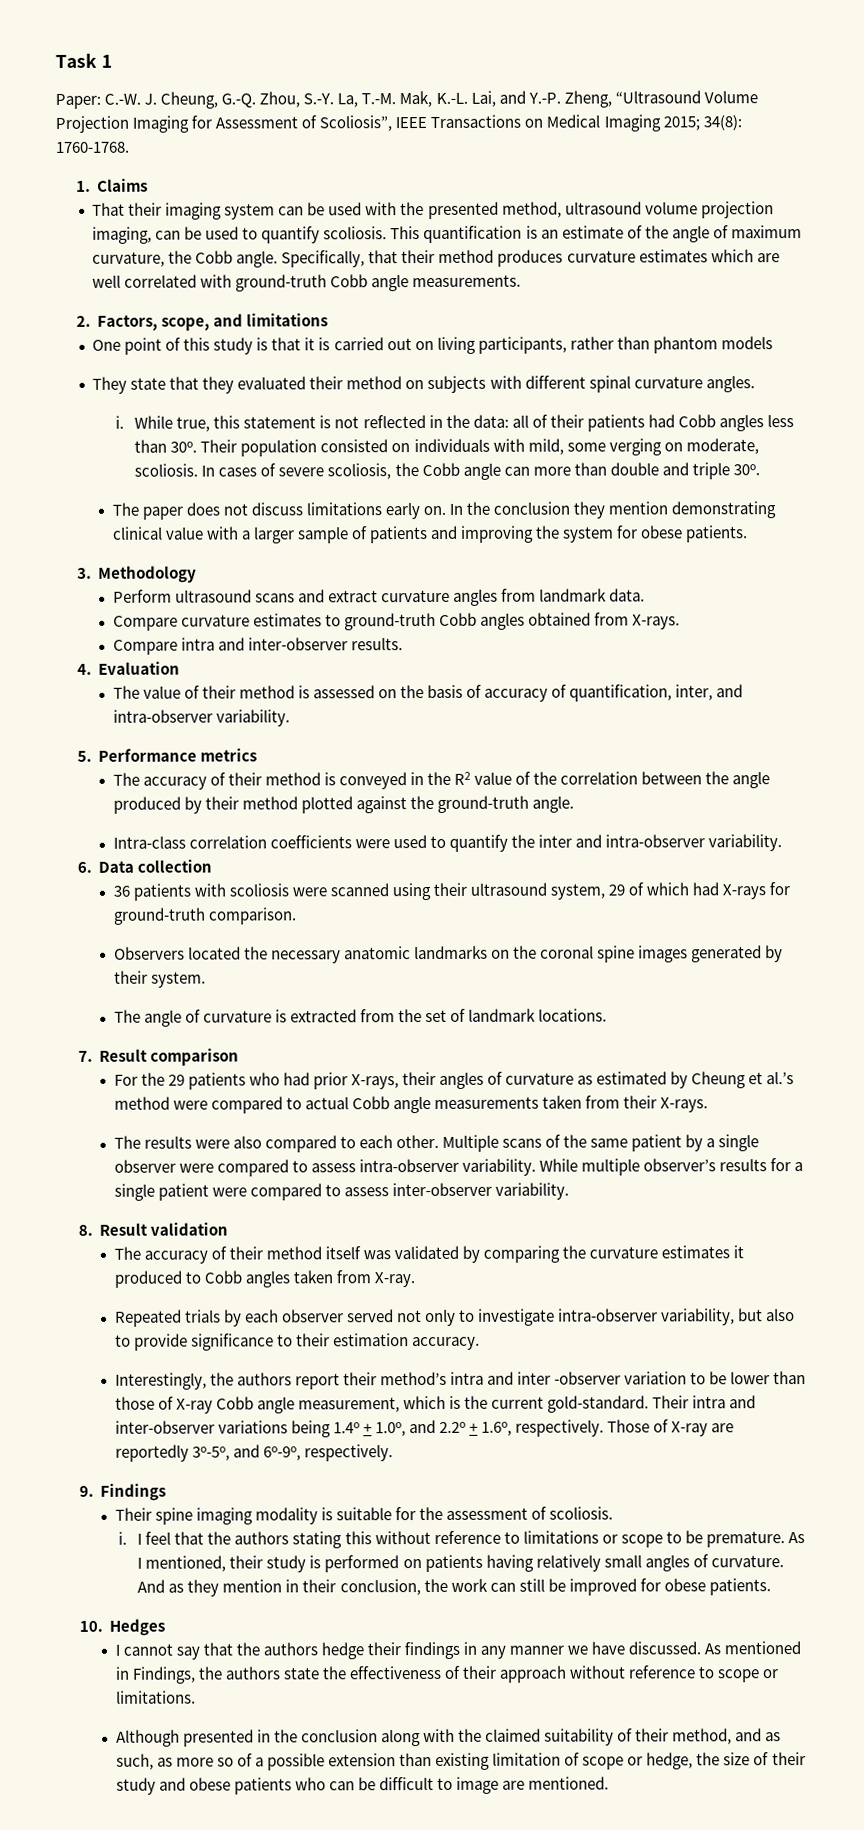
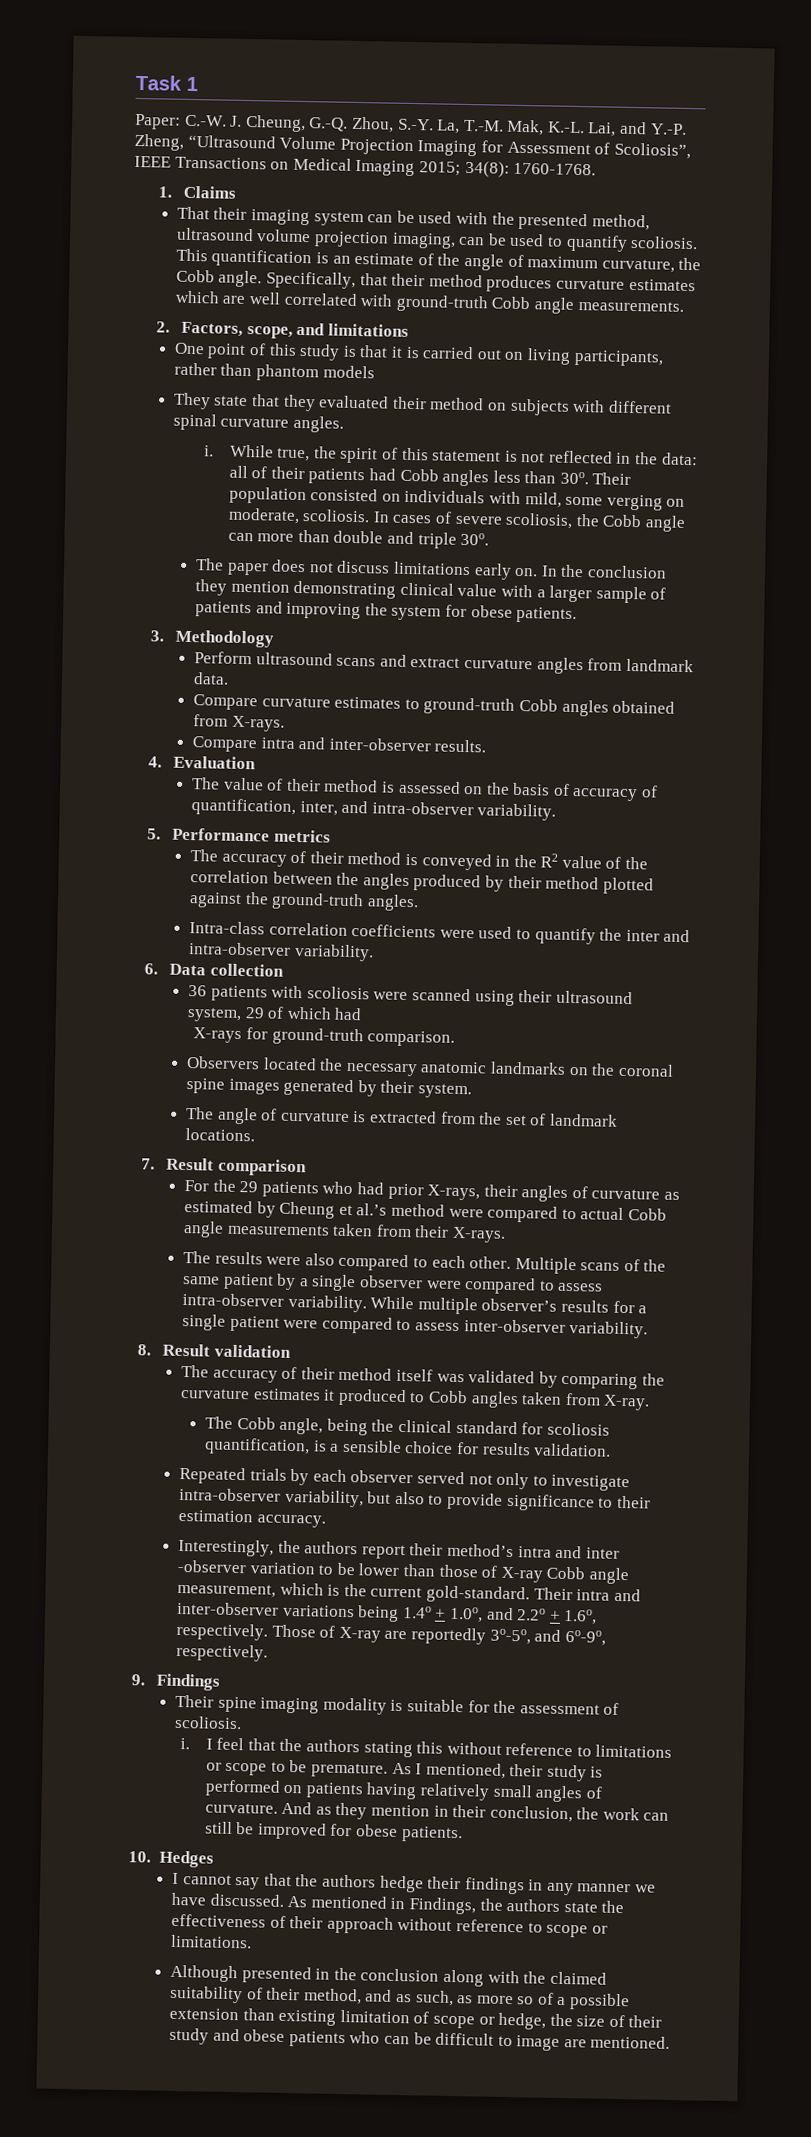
- While true, this statement is not reflected in the data: all of their patients had Cobb angles less than 30o.
+ While true, the spirit of this statement is not reflected in the data: all of their patients had Cobb angles less than 30o.
- The accuracy of their method is conveyed in the R2 value of the correlation between the angle produced by their method plotted against the ground-truth angle.
+ The accuracy of their method is conveyed in the R2 value of the correlation between the angles produced by their method plotted against the ground-truth angles.
- 36 patients with scoliosis were scanned using their ultrasound system, 29 of which had X-rays for ground-truth comparison.
+ 36 patients with scoliosis were scanned using their ultrasound system, 29 of which had
+ X-rays for ground-truth comparison.
+ The Cobb angle, being the clinical standard for scoliosis quantification, is a sensible choice for results validation.

